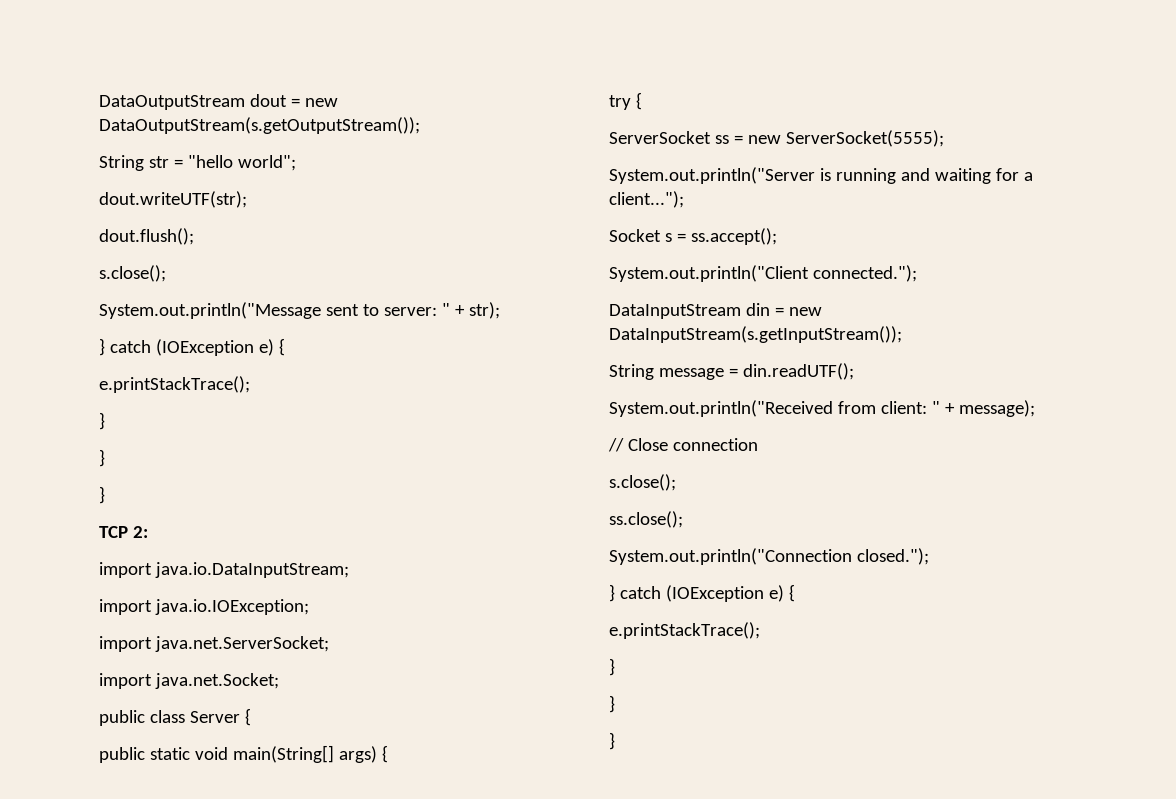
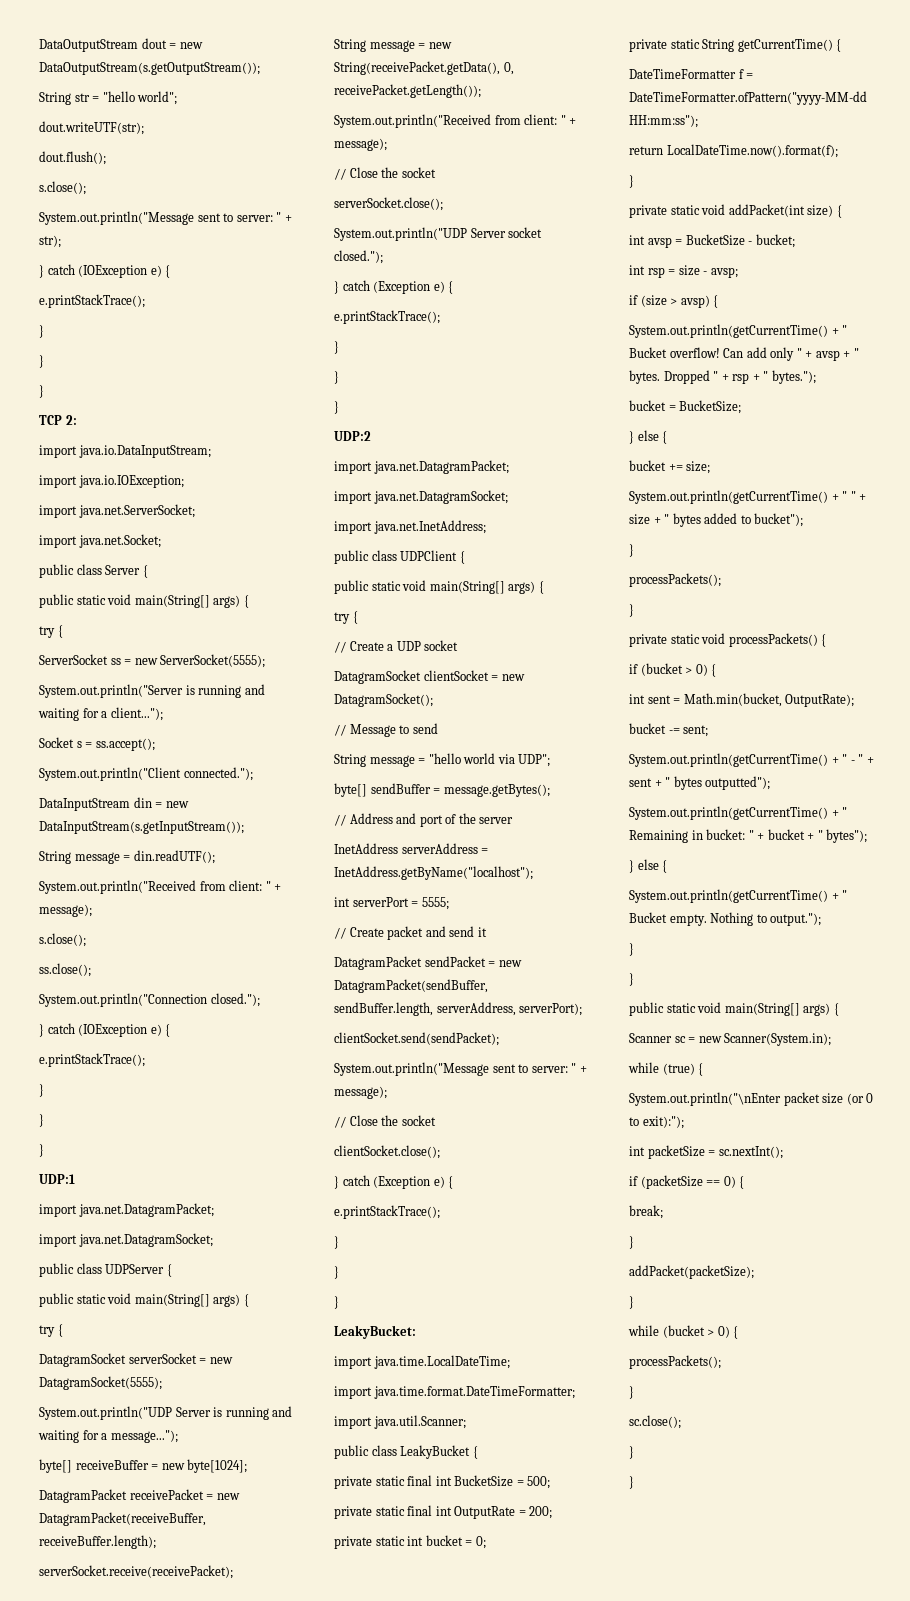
- // Close connection
+ UDP:1
+ import java.net.DatagramPacket;
+ import java.net.DatagramSocket;
+ public class UDPServer {
+ public static void main(String[] args) {
+ try {
+ DatagramSocket serverSocket = new DatagramSocket(5555);
+ System.out.println("UDP Server is running and waiting for a message...");
+ byte[] receiveBuffer = new byte[1024];
+ DatagramPacket receivePacket = new DatagramPacket(receiveBuffer, receiveBuffer.length);
+ serverSocket.receive(receivePacket);
+ String message = new String(receivePacket.getData(), 0, receivePacket.getLength());
+ System.out.println("Received from client: " + message);
+ // Close the socket
+ serverSocket.close();
+ System.out.println("UDP Server socket closed.");
+ } catch (Exception e) {
+ e.printStackTrace();
+ }
+ }
+ }
+ UDP:2
+ import java.net.DatagramPacket;
+ import java.net.DatagramSocket;
+ import java.net.InetAddress;
+ public class UDPClient {
+ public static void main(String[] args) {
+ try {
+ // Create a UDP socket
+ DatagramSocket clientSocket = new DatagramSocket();
+ // Message to send
+ String message = "hello world via UDP";
+ byte[] sendBuffer = message.getBytes();
+ // Address and port of the server
+ InetAddress serverAddress = InetAddress.getByName("localhost");
+ int serverPort = 5555;
+ // Create packet and send it
+ DatagramPacket sendPacket = new DatagramPacket(sendBuffer, sendBuffer.length, serverAddress, serverPort);
+ clientSocket.send(sendPacket);
+ System.out.println("Message sent to server: " + message);
+ // Close the socket
+ clientSocket.close();
+ } catch (Exception e) {
+ e.printStackTrace();
+ }
+ }
+ }
+ LeakyBucket:
+ import java.time.LocalDateTime;
+ import java.time.format.DateTimeFormatter;
+ import java.util.Scanner;
+ public class LeakyBucket {
+ private static final int BucketSize = 500;
+ private static final int OutputRate = 200;
+ private static int bucket = 0;
+ private static String getCurrentTime() {
+ DateTimeFormatter f = DateTimeFormatter.ofPattern("yyyy-MM-dd HH:mm:ss");
+ return LocalDateTime.now().format(f);
+ }
+ private static void addPacket(int size) {
+ int avsp = BucketSize - bucket;
+ int rsp = size - avsp;
+ if (size > avsp) {
+ System.out.println(getCurrentTime() + " Bucket overflow! Can add only " + avsp + " bytes. Dropped " + rsp + " bytes.");
+ bucket = BucketSize;
+ } else {
+ bucket += size;
+ System.out.println(getCurrentTime() + " " + size + " bytes added to bucket");
+ }
+ processPackets();
+ }
+ private static void processPackets() {
+ if (bucket > 0) {
+ int sent = Math.min(bucket, OutputRate);
+ bucket -= sent;
+ System.out.println(getCurrentTime() + " - " + sent + " bytes outputted");
+ System.out.println(getCurrentTime() + " Remaining in bucket: " + bucket + " bytes");
+ } else {
+ System.out.println(getCurrentTime() + " Bucket empty. Nothing to output.");
+ }
+ }
+ public static void main(String[] args) {
+ Scanner sc = new Scanner(System.in);
+ while (true) {
+ System.out.println("\nEnter packet size (or 0 to exit):");
+ int packetSize = sc.nextInt();
+ if (packetSize == 0) {
+ break;
+ }
+ addPacket(packetSize);
+ }
+ while (bucket > 0) {
+ processPackets();
+ }
+ sc.close();
+ }
+ }

